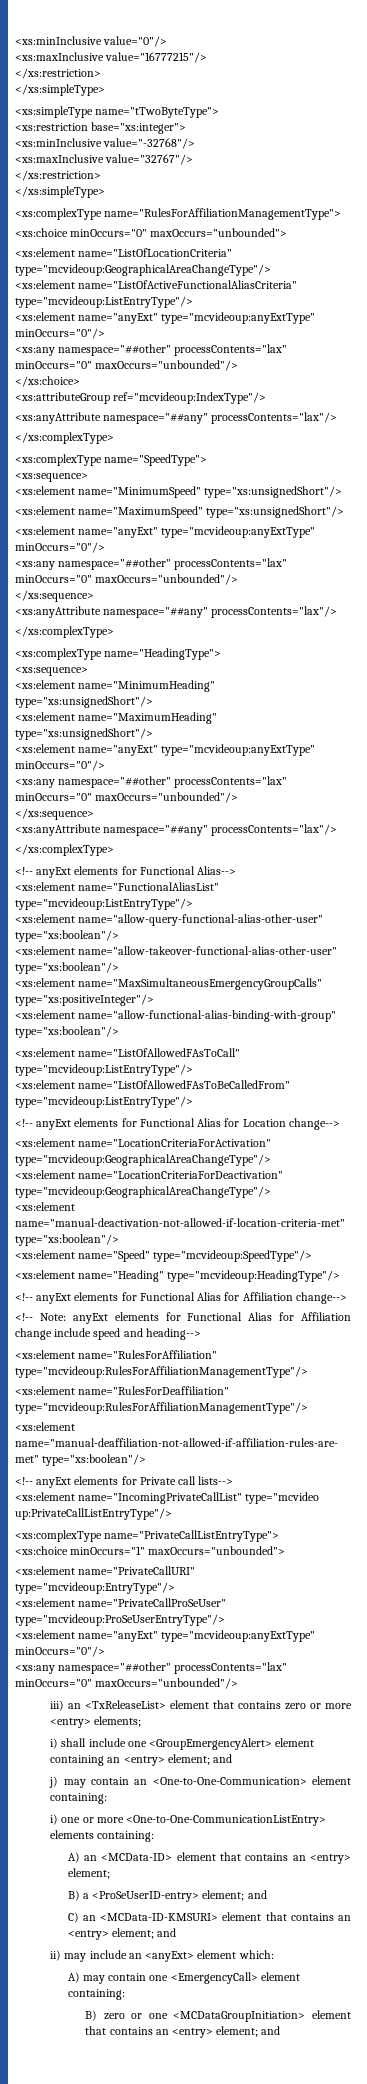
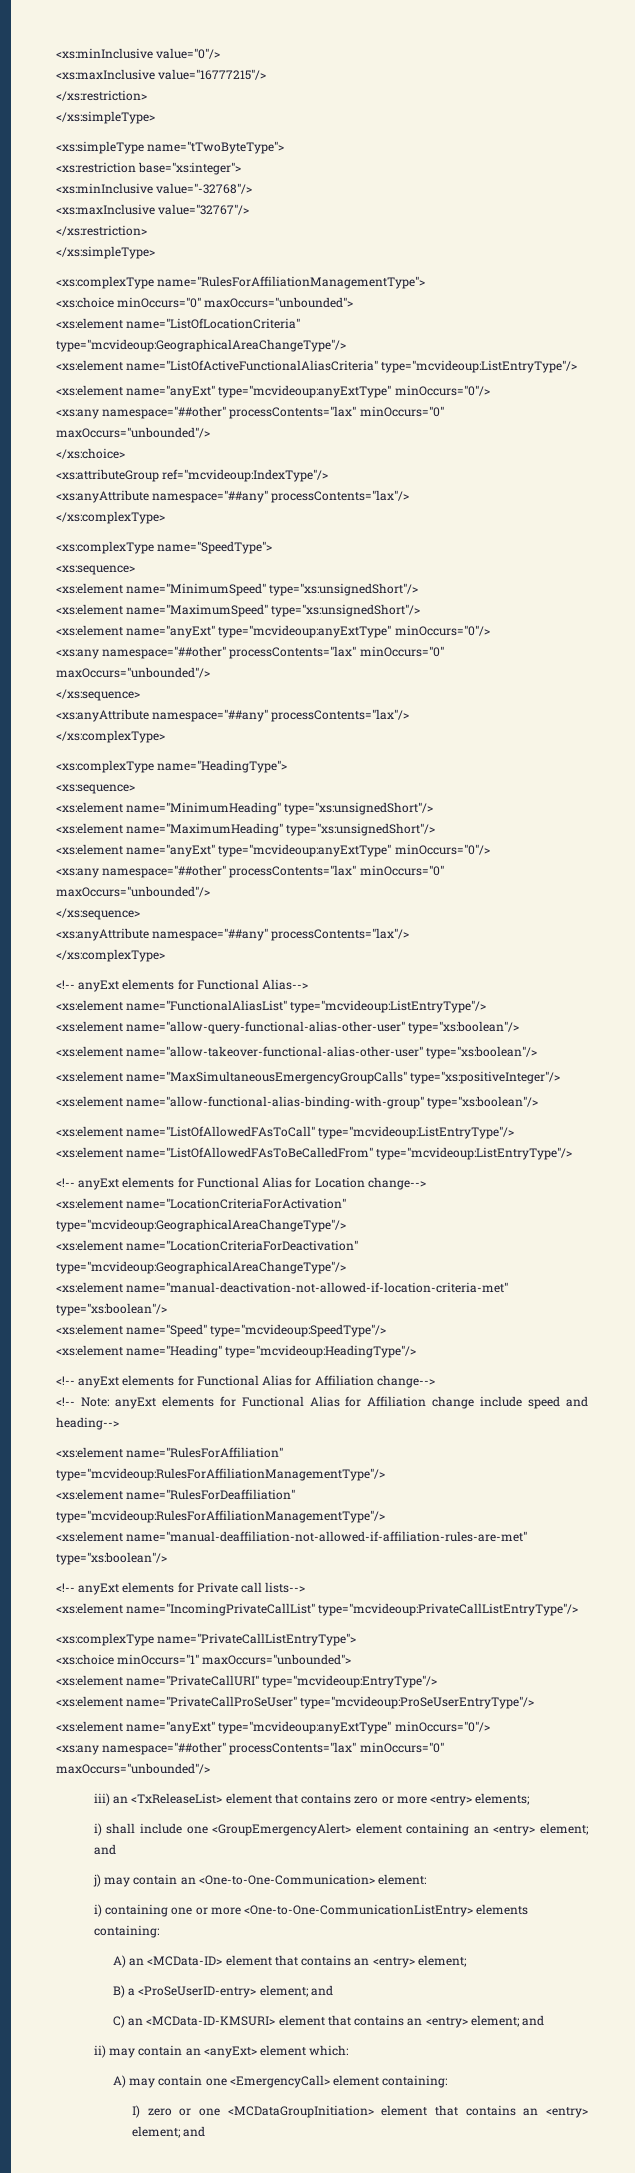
- <xs:element name="IncomingPrivateCallList" type="mcvideo up:PrivateCallListEntryType"/>
+ <xs:element name="IncomingPrivateCallList" type="mcvideoup:PrivateCallListEntryType"/>
- j) may contain an <One-to-One-Communication> element containing:
- i) one or more <One-to-One-CommunicationListEntry> elements containing:
+ j) may contain an <One-to-One-Communication> element:
+ i) containing one or more <One-to-One-CommunicationListEntry> elements containing:
- ii) may include an <anyExt> element which:
+ ii) may contain an <anyExt> element which:
- B) zero or one <MCDataGroupInitiation> element that contains an <entry> element; and
+ I) zero or one <MCDataGroupInitiation> element that contains an <entry> element; and

